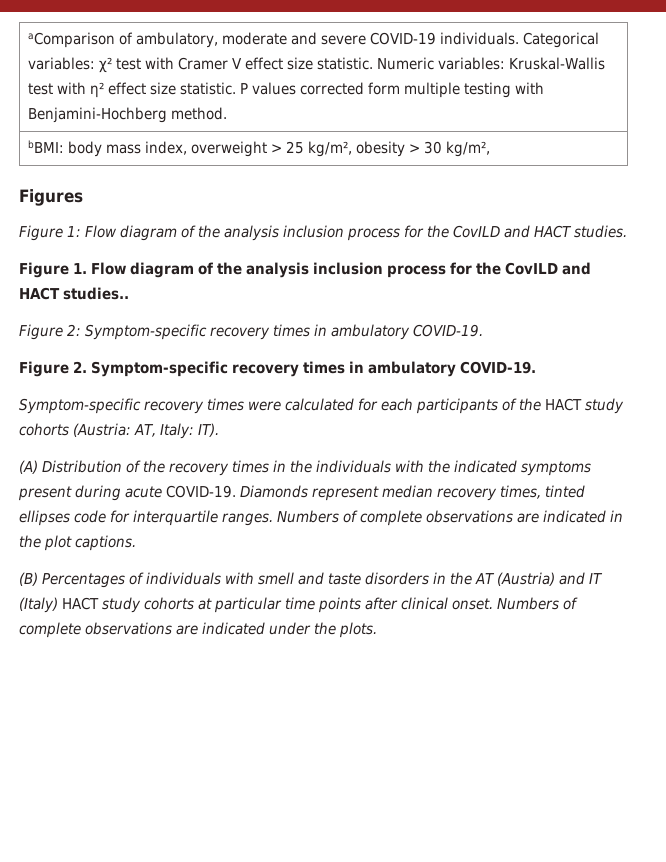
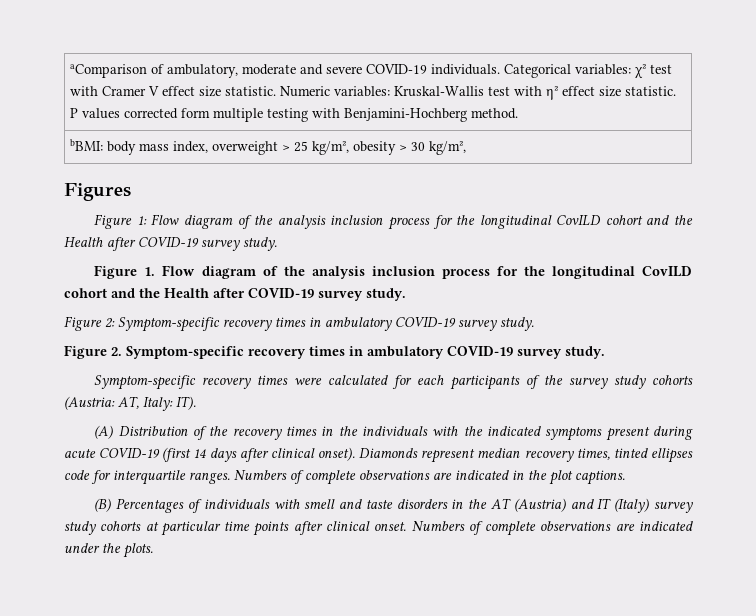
- Figure 1: Flow diagram of the analysis inclusion process for the CovILD and HACT studies.
+ Figure 1: Flow diagram of the analysis inclusion process for the longitudinal CovILD cohort and the Health after COVID-19 survey study.
- Figure 1. Flow diagram of the analysis inclusion process for the CovILD and HACT studies..
+ Figure 1. Flow diagram of the analysis inclusion process for the longitudinal CovILD cohort and the Health after COVID-19 survey study.
- Figure 2: Symptom-specific recovery times in ambulatory COVID-19.
+ Figure 2: Symptom-specific recovery times in ambulatory COVID-19 survey study.
- Figure 2. Symptom-specific recovery times in ambulatory COVID-19.
+ Figure 2. Symptom-specific recovery times in ambulatory COVID-19 survey study.
- Symptom-specific recovery times were calculated for each participants of the HACT study cohorts (Austria: AT, Italy: IT).
+ Symptom-specific recovery times were calculated for each participants of the survey study cohorts (Austria: AT, Italy: IT).
- (A) Distribution of the recovery times in the individuals with the indicated symptoms present during acute COVID-19.
+ (A) Distribution of the recovery times in the individuals with the indicated symptoms present during acute COVID-19 (first 14 days after clinical onset).
- (B) Percentages of individuals with smell and taste disorders in the AT (Austria) and IT (Italy) HACT study cohorts at particular time points after clinical onset.
+ (B) Percentages of individuals with smell and taste disorders in the AT (Austria) and IT (Italy) survey study cohorts at particular time points after clinical onset.

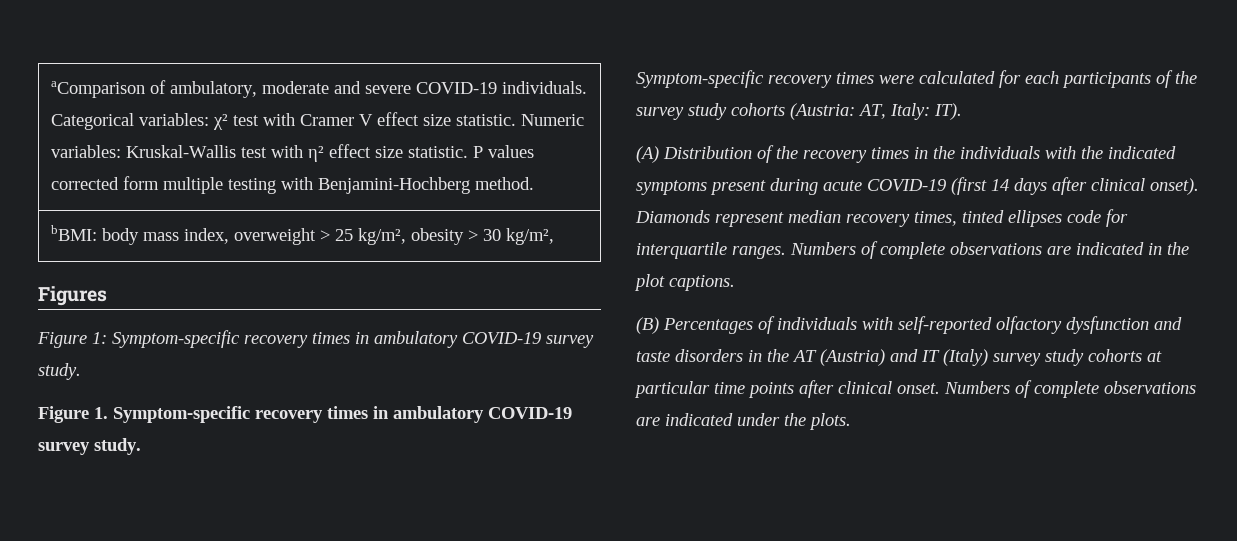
- Figure 1: Flow diagram of the analysis inclusion process for the longitudinal CovILD cohort and the Health after COVID-19 survey study.
- Figure 1. Flow diagram of the analysis inclusion process for the longitudinal CovILD cohort and the Health after COVID-19 survey study.
- Figure 2: Symptom-specific recovery times in ambulatory COVID-19 survey study.
+ Figure 1: Symptom-specific recovery times in ambulatory COVID-19 survey study.
- Figure 2. Symptom-specific recovery times in ambulatory COVID-19 survey study.
+ Figure 1. Symptom-specific recovery times in ambulatory COVID-19 survey study.
- (B) Percentages of individuals with smell and taste disorders in the AT (Austria) and IT (Italy) survey study cohorts at particular time points after clinical onset.
+ (B) Percentages of individuals with self-reported olfactory dysfunction and taste disorders in the AT (Austria) and IT (Italy) survey study cohorts at particular time points after clinical onset.

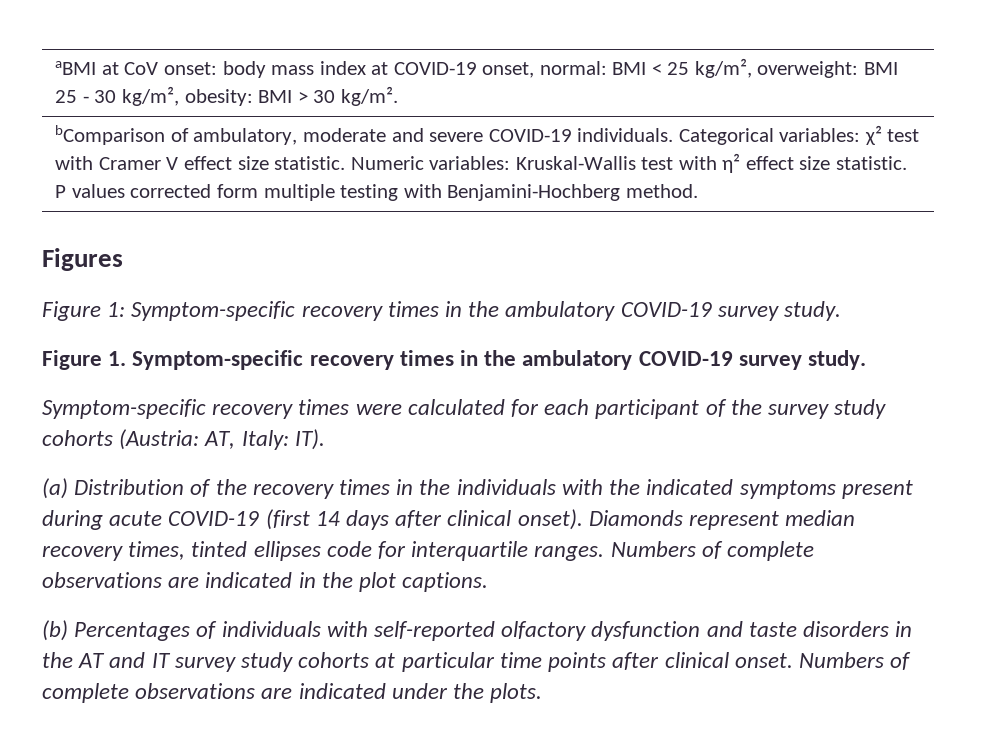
- aComparison of ambulatory, moderate and severe COVID-19 individuals. Categorical variables: χ² test with Cramer V effect size statistic. Numeric variables: Kruskal-Wallis test with η² effect size statistic. P values corrected form multiple testing with Benjamini-Hochberg method.
+ aBMI at CoV onset: body mass index at COVID-19 onset, normal: BMI < 25 kg/m², overweight: BMI 25 - 30 kg/m², obesity: BMI > 30 kg/m².
+ bComparison of ambulatory, moderate and severe COVID-19 individuals. Categorical variables: χ² test with Cramer V effect size statistic. Numeric variables: Kruskal-Wallis test with η² effect size statistic. P values corrected form multiple testing with Benjamini-Hochberg method.
- bBMI: body mass index, overweight > 25 kg/m², obesity > 30 kg/m²,
- Figure 1: Symptom-specific recovery times in ambulatory COVID-19 survey study.
+ Figure 1: Symptom-specific recovery times in the ambulatory COVID-19 survey study.
- Figure 1. Symptom-specific recovery times in ambulatory COVID-19 survey study.
+ Figure 1. Symptom-specific recovery times in the ambulatory COVID-19 survey study.
- Symptom-specific recovery times were calculated for each participants of the survey study cohorts (Austria: AT, Italy: IT).
+ Symptom-specific recovery times were calculated for each participant of the survey study cohorts (Austria: AT, Italy: IT).
- (A) Distribution of the recovery times in the individuals with the indicated symptoms present during acute COVID-19 (first 14 days after clinical onset).
+ (a) Distribution of the recovery times in the individuals with the indicated symptoms present during acute COVID-19 (first 14 days after clinical onset).
- (B) Percentages of individuals with self-reported olfactory dysfunction and taste disorders in the AT (Austria) and IT (Italy) survey study cohorts at particular time points after clinical onset.
+ (b) Percentages of individuals with self-reported olfactory dysfunction and taste disorders in the AT and IT survey study cohorts at particular time points after clinical onset.

